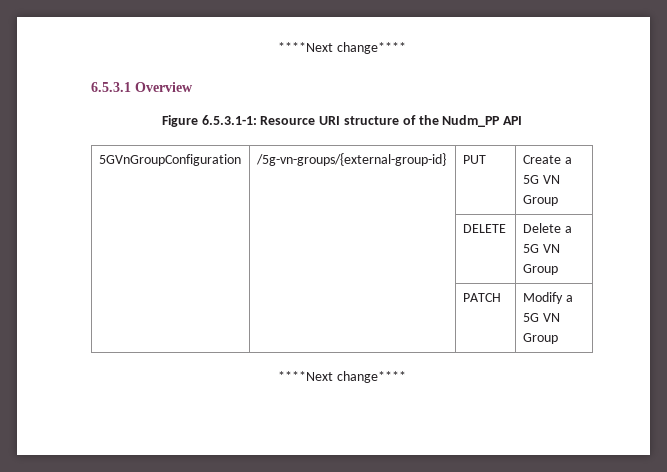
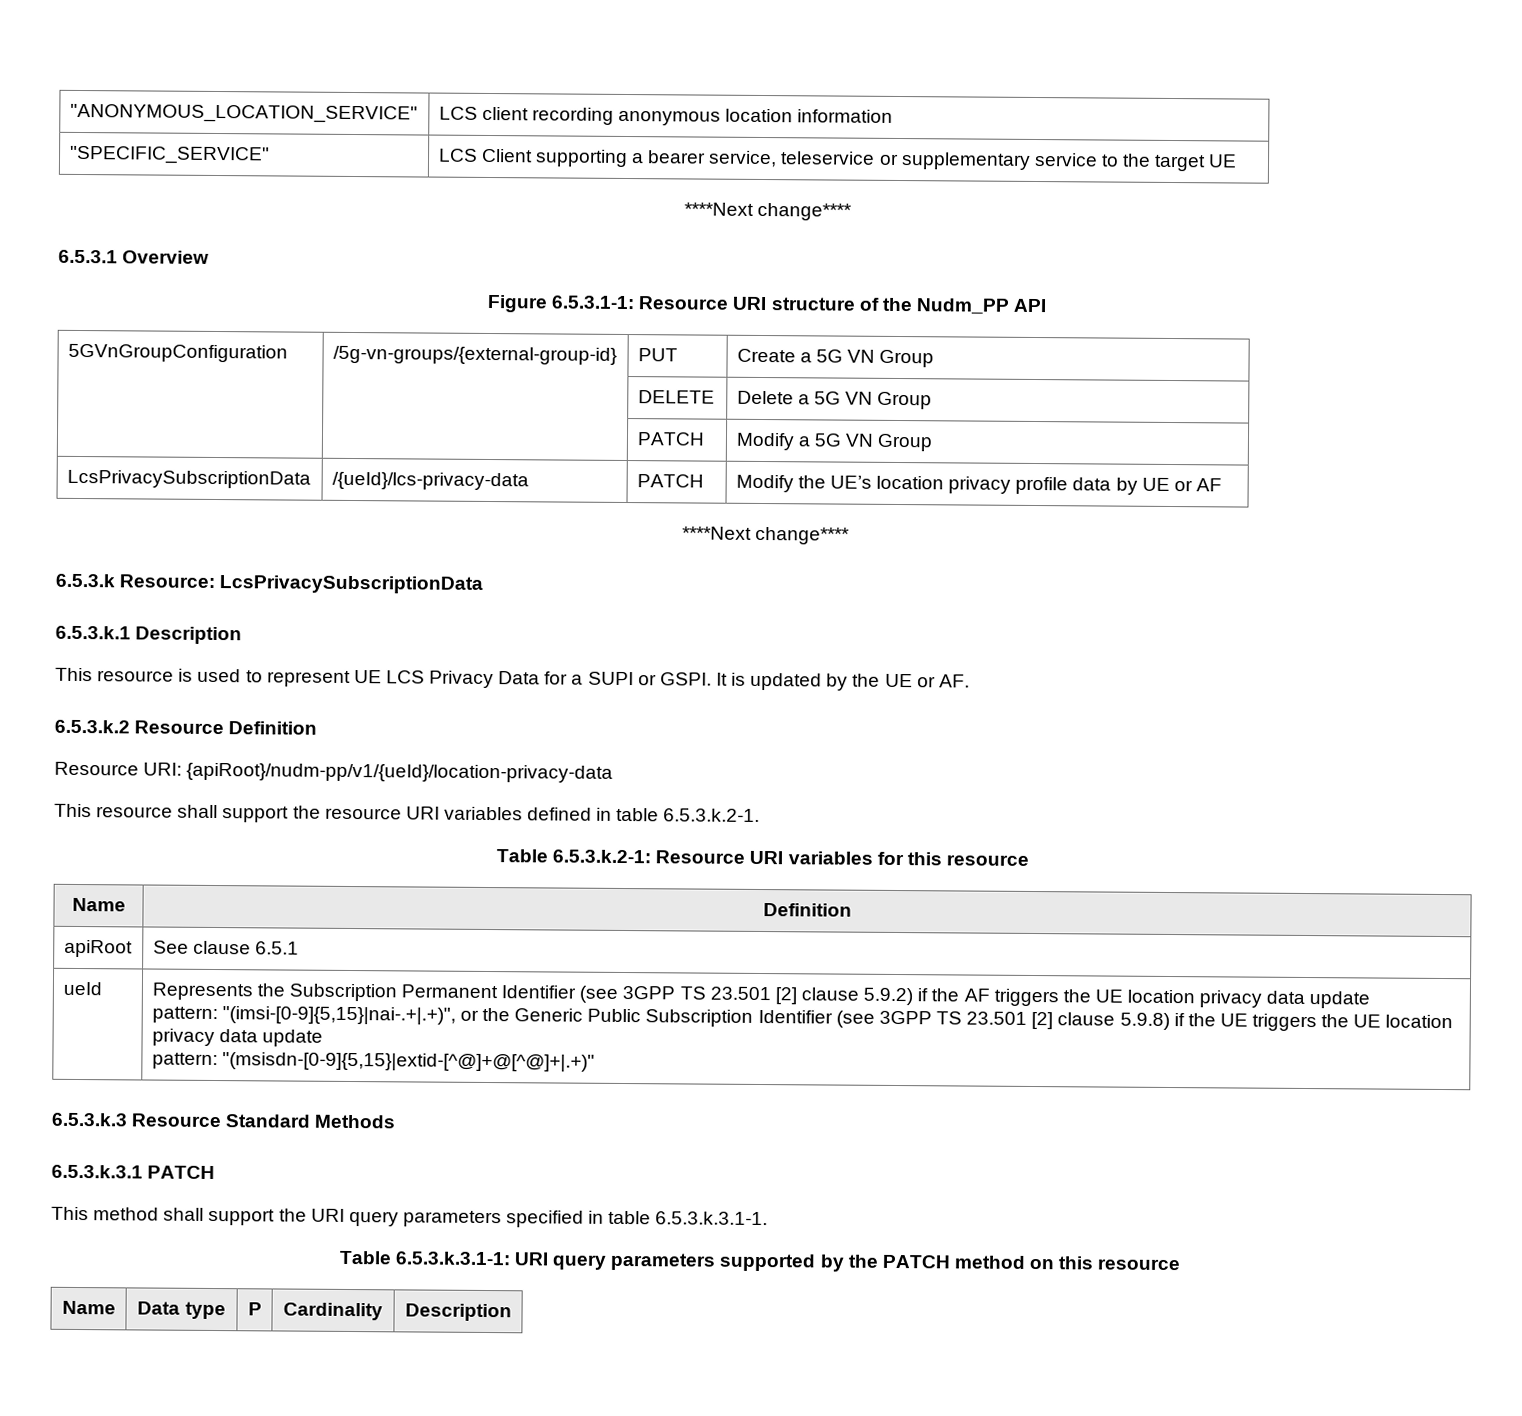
+ "ANONYMOUS_LOCATION_SERVICE" | LCS client recording anonymous location information
+ "SPECIFIC_SERVICE" | LCS Client supporting a bearer service, teleservice or supplementary service to the target UE
  | | PATCH | Modify a 5G VN Group
+ LcsPrivacySubscriptionData | /{ueId}/lcs-privacy-data | PATCH | Modify the UE’s location privacy profile data by UE or AF
  ****Next change****
+ 6.5.3.k Resource: LcsPrivacySubscriptionData
+ 6.5.3.k.1 Description
+ This resource is used to represent UE LCS Privacy Data for a SUPI or GSPI. It is updated by the UE or AF.
+ 6.5.3.k.2 Resource Definition
+ Resource URI: {apiRoot}/nudm-pp/v1/{ueId}/location-privacy-data
+ This resource shall support the resource URI variables defined in table 6.5.3.k.2-1.
+ Table 6.5.3.k.2-1: Resource URI variables for this resource
+ Name | Definition
+ apiRoot | See clause 6.5.1
+ ueId | Represents the Subscription Permanent Identifier (see 3GPP TS 23.501 [2] clause 5.9.2) if the AF triggers the UE location privacy data update
+ pattern: "(imsi-[0-9]{5,15}|nai-.+|.+)", or the Generic Public Subscription Identifier (see 3GPP TS 23.501 [2] clause 5.9.8) if the UE triggers the UE location privacy data update
+ pattern: "(msisdn-[0-9]{5,15}|extid-[^@]+@[^@]+|.+)"
+ 6.5.3.k.3 Resource Standard Methods
+ 6.5.3.k.3.1 PATCH
+ This method shall support the URI query parameters specified in table 6.5.3.k.3.1-1.
+ Table 6.5.3.k.3.1-1: URI query parameters supported by the PATCH method on this resource
+ Name | Data type | P | Cardinality | Description

